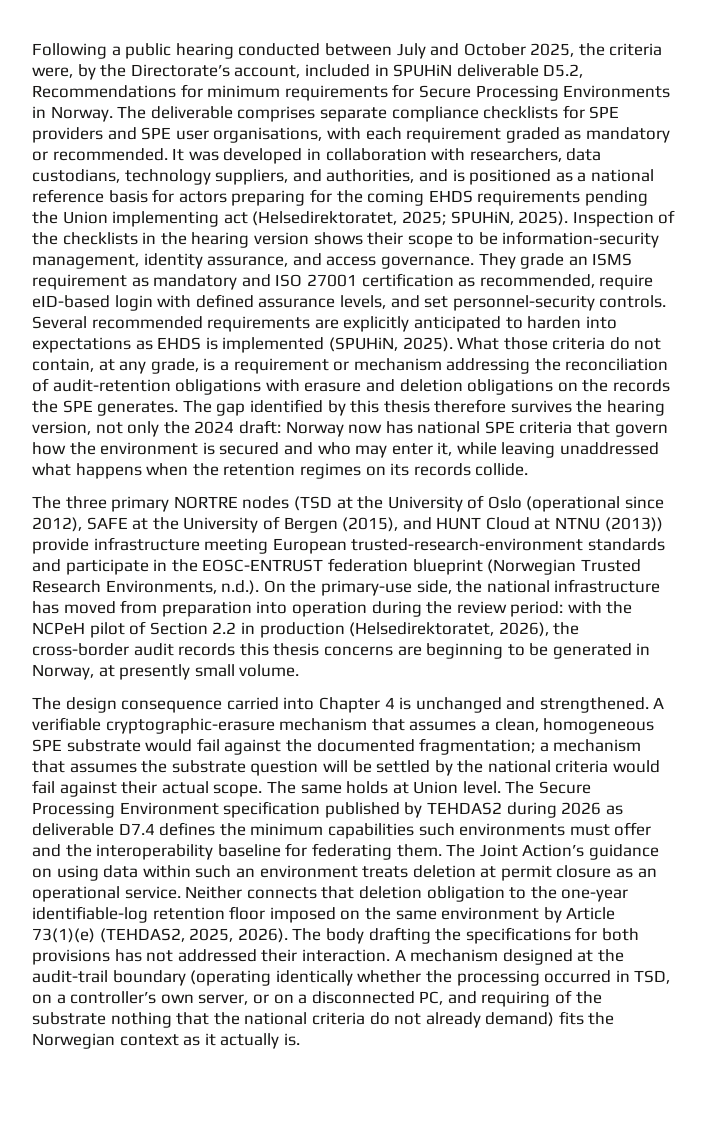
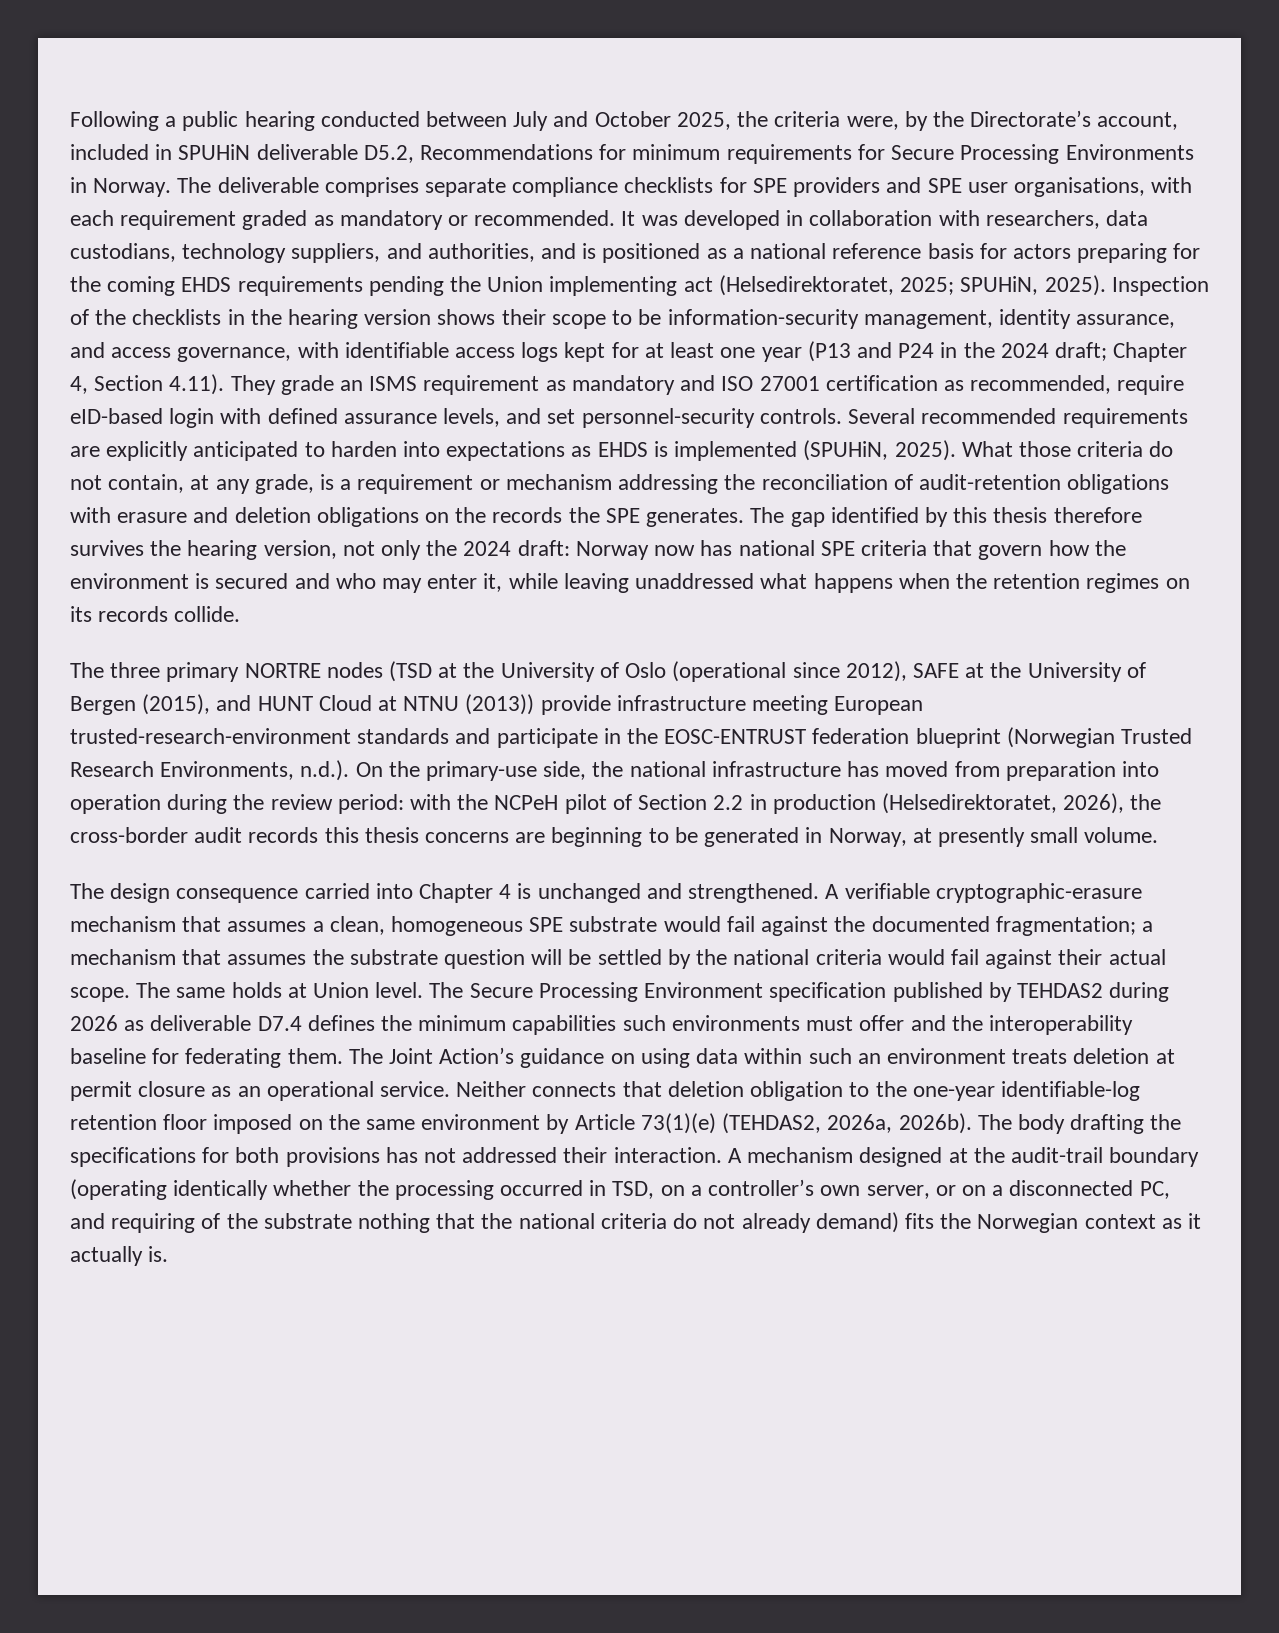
- Inspection of the checklists in the hearing version shows their scope to be information-security management, identity assurance, and access governance. They grade an ISMS requirement as mandatory and ISO 27001 certification as recommended, require eID-based login with defined assurance levels, and set personnel-security controls.
+ Inspection of the checklists in the hearing version shows their scope to be information-security management, identity assurance, and access governance, with identifiable access logs kept for at least one year (P13 and P24 in the 2024 draft; Chapter 4, Section 4.11). They grade an ISMS requirement as mandatory and ISO 27001 certification as recommended, require eID-based login with defined assurance levels, and set personnel-security controls.
- Neither connects that deletion obligation to the one-year identifiable-log retention floor imposed on the same environment by Article 73(1)(e) (TEHDAS2, 2025, 2026).
+ Neither connects that deletion obligation to the one-year identifiable-log retention floor imposed on the same environment by Article 73(1)(e) (TEHDAS2, 2026a, 2026b).

